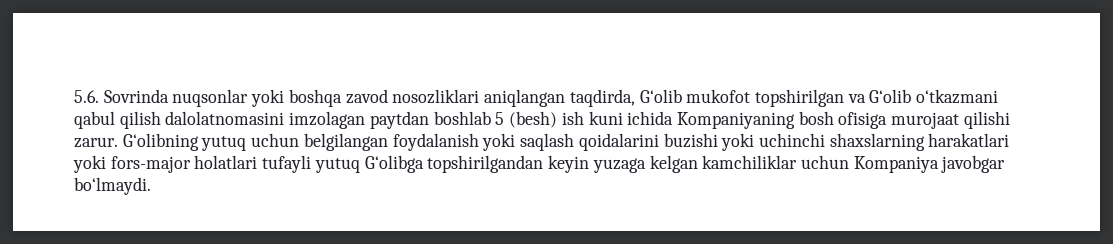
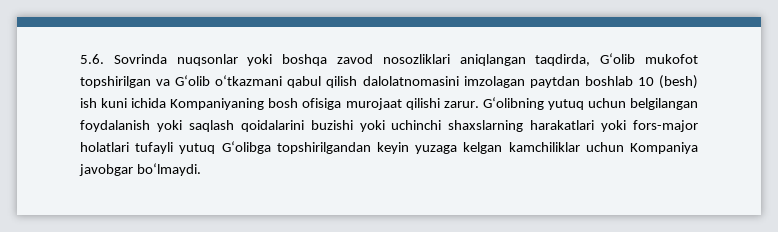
- 5.6. Sovrinda nuqsonlar yoki boshqa zavod nosozliklari aniqlangan taqdirda, G‘olib mukofot topshirilgan va G‘olib o‘tkazmani qabul qilish dalolatnomasini imzolagan paytdan boshlab 5 (besh) ish kuni ichida Kompaniyaning bosh ofisiga murojaat qilishi zarur.
+ 5.6. Sovrinda nuqsonlar yoki boshqa zavod nosozliklari aniqlangan taqdirda, G‘olib mukofot topshirilgan va G‘olib o‘tkazmani qabul qilish dalolatnomasini imzolagan paytdan boshlab 10 (besh) ish kuni ichida Kompaniyaning bosh ofisiga murojaat qilishi zarur.

